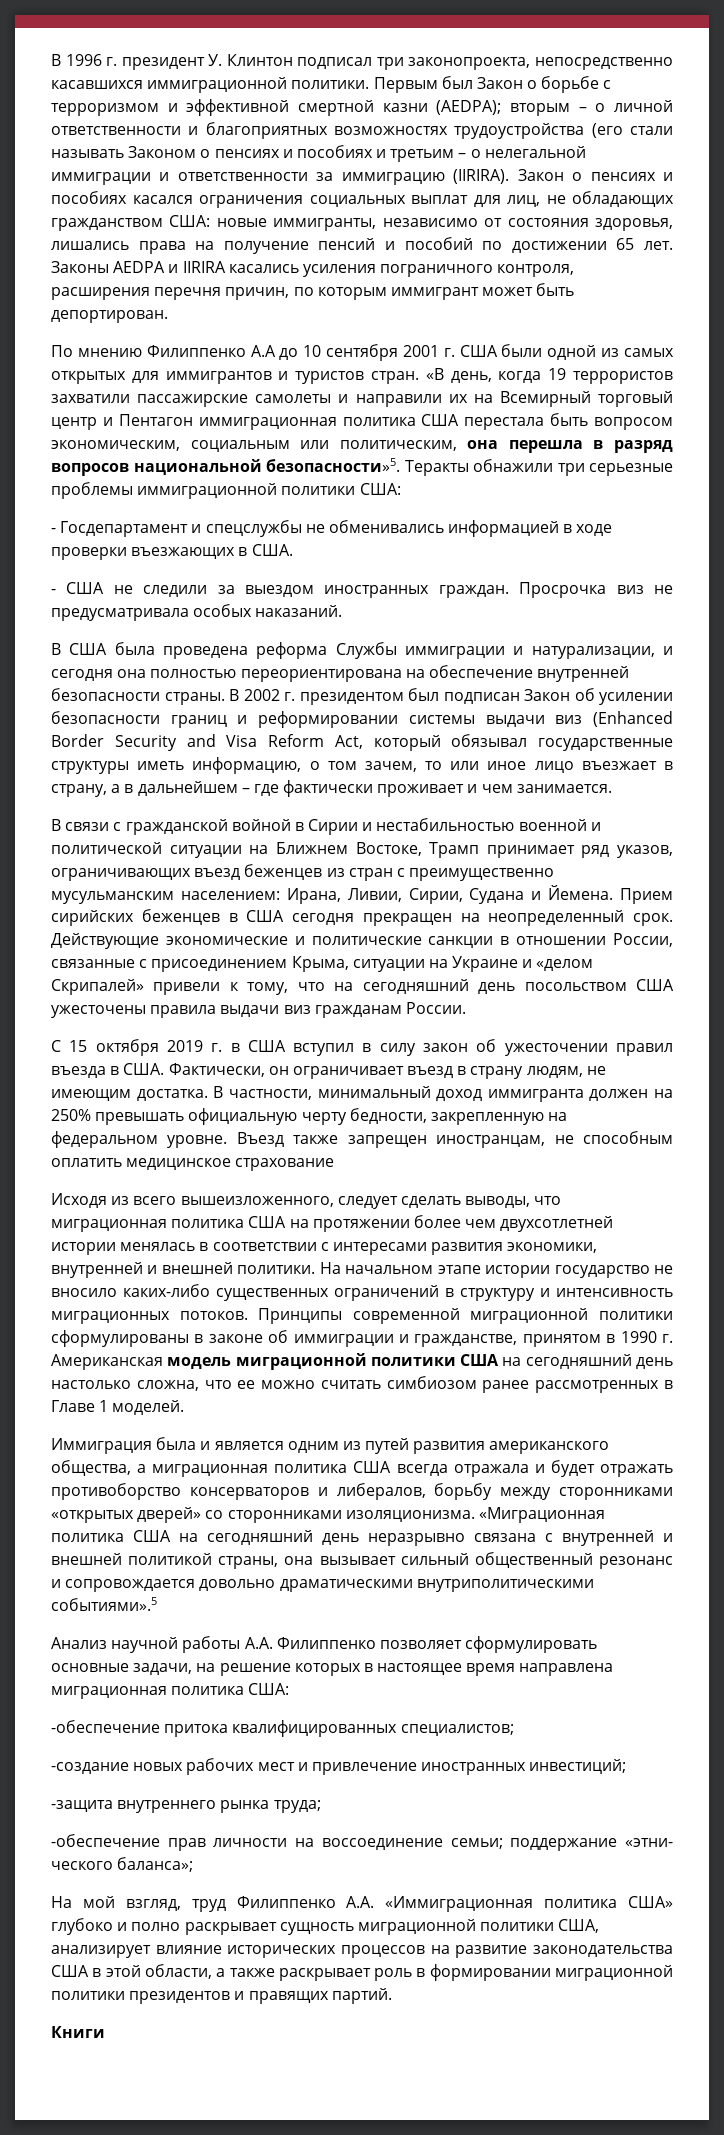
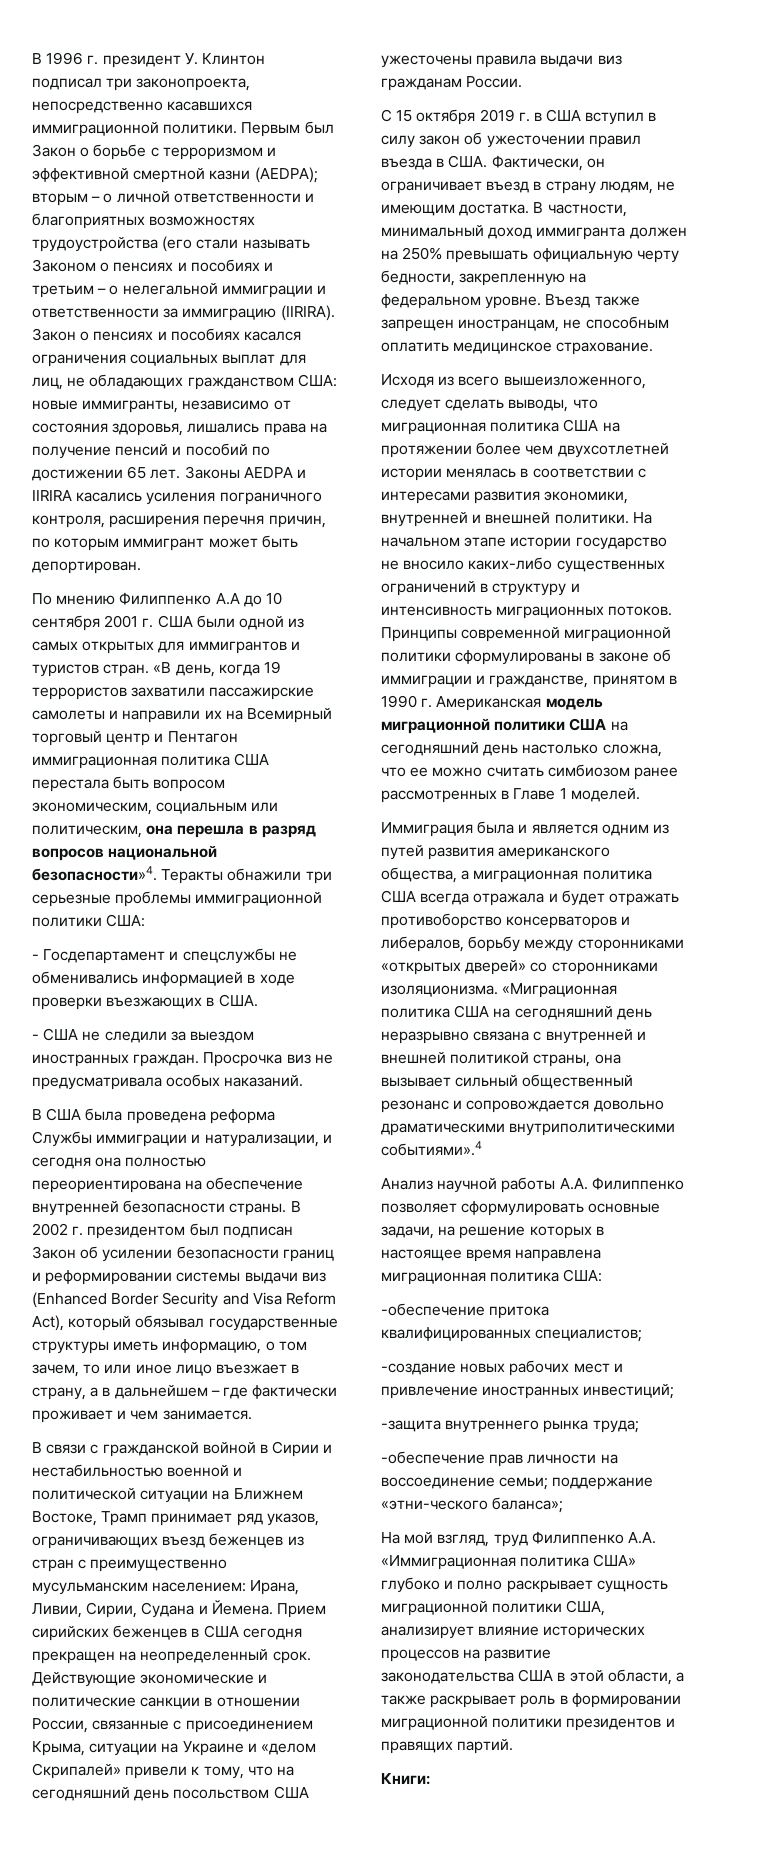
- «В день, когда 19 террористов захватили пассажирские самолеты и направили их на Всемирный торговый центр и Пентагон иммиграционная политика США перестала быть вопросом экономическим, социальным или политическим, она перешла в разряд вопросов национальной безопасности»5.
+ «В день, когда 19 террористов захватили пассажирские самолеты и направили их на Всемирный торговый центр и Пентагон иммиграционная политика США перестала быть вопросом экономическим, социальным или политическим, она перешла в разряд вопросов национальной безопасности»4.
- В 2002 г. президентом был подписан Закон об усилении безопасности границ и реформировании системы выдачи виз (Enhanced Border Security and Visa Reform Act, который обязывал государственные структуры иметь информацию, о том зачем, то или иное лицо въезжает в страну, а в дальнейшем – где фактически проживает и чем занимается.
+ В 2002 г. президентом был подписан Закон об усилении безопасности границ и реформировании системы выдачи виз (Enhanced Border Security and Visa Reform Act), который обязывал государственные структуры иметь информацию, о том зачем, то или иное лицо въезжает в страну, а в дальнейшем – где фактически проживает и чем занимается.
- Въезд также запрещен иностранцам, не способным оплатить медицинское страхование
+ Въезд также запрещен иностранцам, не способным оплатить медицинское страхование.
- «Миграционная политика США на сегодняшний день неразрывно связана с внутренней и внешней политикой страны, она вызывает сильный общественный резонанс и сопровождается довольно драматическими внутриполитическими событиями».5
+ «Миграционная политика США на сегодняшний день неразрывно связана с внутренней и внешней политикой страны, она вызывает сильный общественный резонанс и сопровождается довольно драматическими внутриполитическими событиями».4
- -обеспечение прав личности на воссоединение семьи; поддержание «этни- ческого баланса»;
+ -обеспечение прав личности на воссоединение семьи; поддержание «этни-ческого баланса»;
- Книги
+ Книги:

